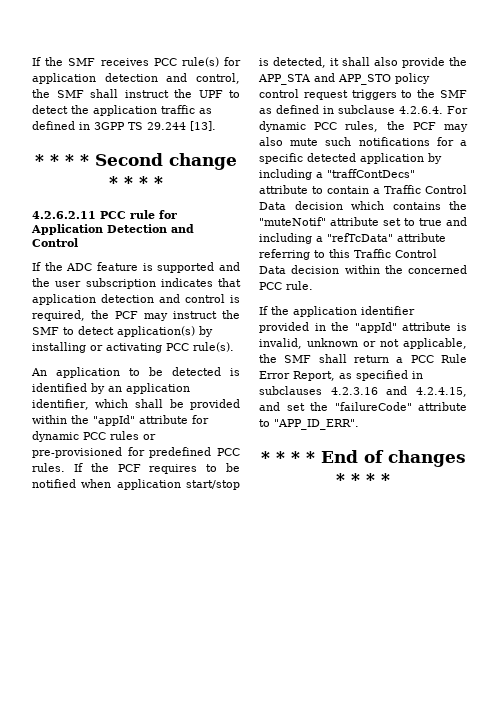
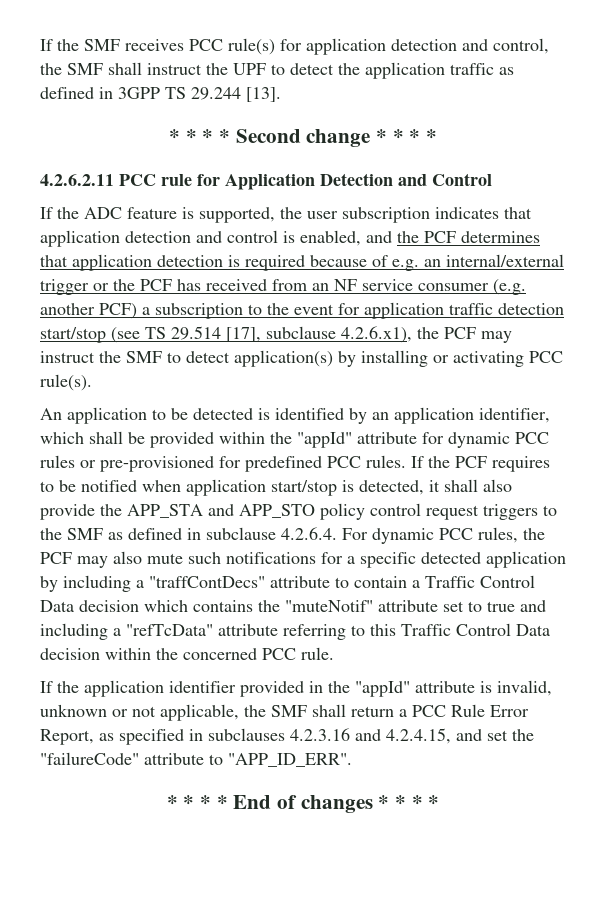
- If the ADC feature is supported and the user subscription indicates that application detection and control is required, the PCF may instruct the SMF to detect application(s) by installing or activating PCC rule(s).
+ If the ADC feature is supported, the user subscription indicates that application detection and control is enabled, and the PCF determines that application detection is required because of e.g. an internal/external trigger or the PCF has received from an NF service consumer (e.g. another PCF) a subscription to the event for application traffic detection start/stop (see TS 29.514 [17], subclause 4.2.6.x1), the PCF may instruct the SMF to detect application(s) by installing or activating PCC rule(s).

